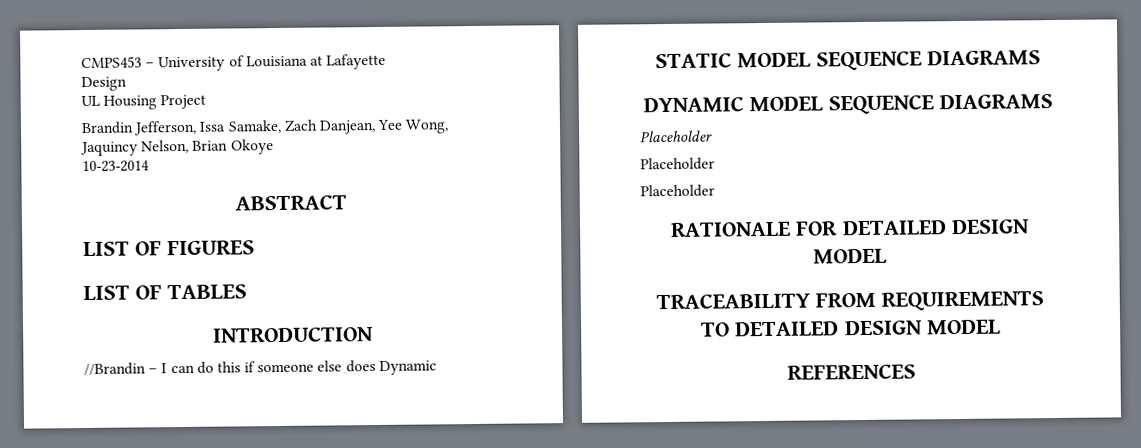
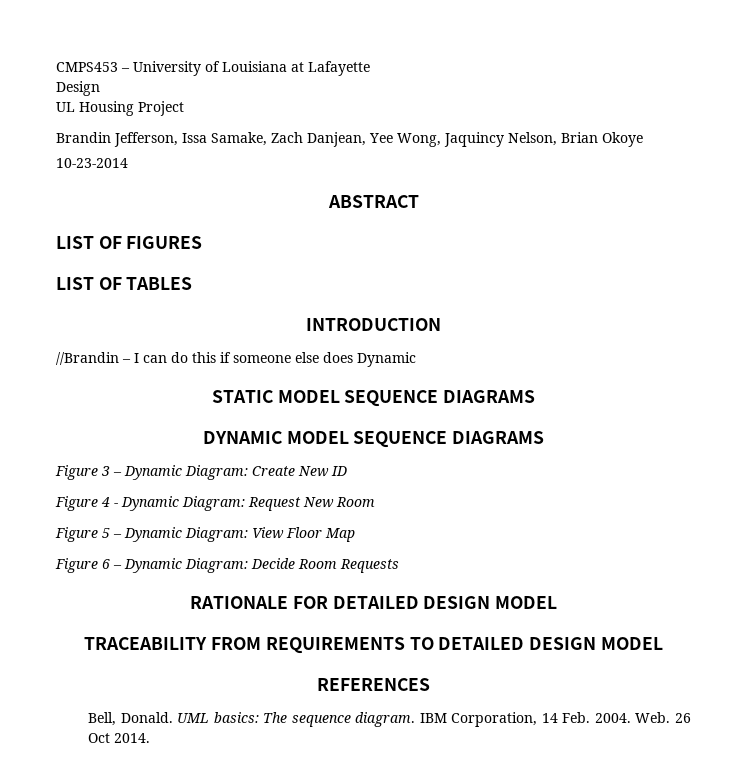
  DYNAMIC MODEL SEQUENCE DIAGRAMS
- Placeholder
- Placeholder
- Placeholder
+ Figure 3 – Dynamic Diagram: Create New ID
+ Figure 4 - Dynamic Diagram: Request New Room
+ Figure 5 – Dynamic Diagram: View Floor Map
+ Figure 6 – Dynamic Diagram: Decide Room Requests
+ Bell, Donald. UML basics: The sequence diagram. IBM Corporation, 14 Feb. 2004. Web. 26 Oct 2014.

